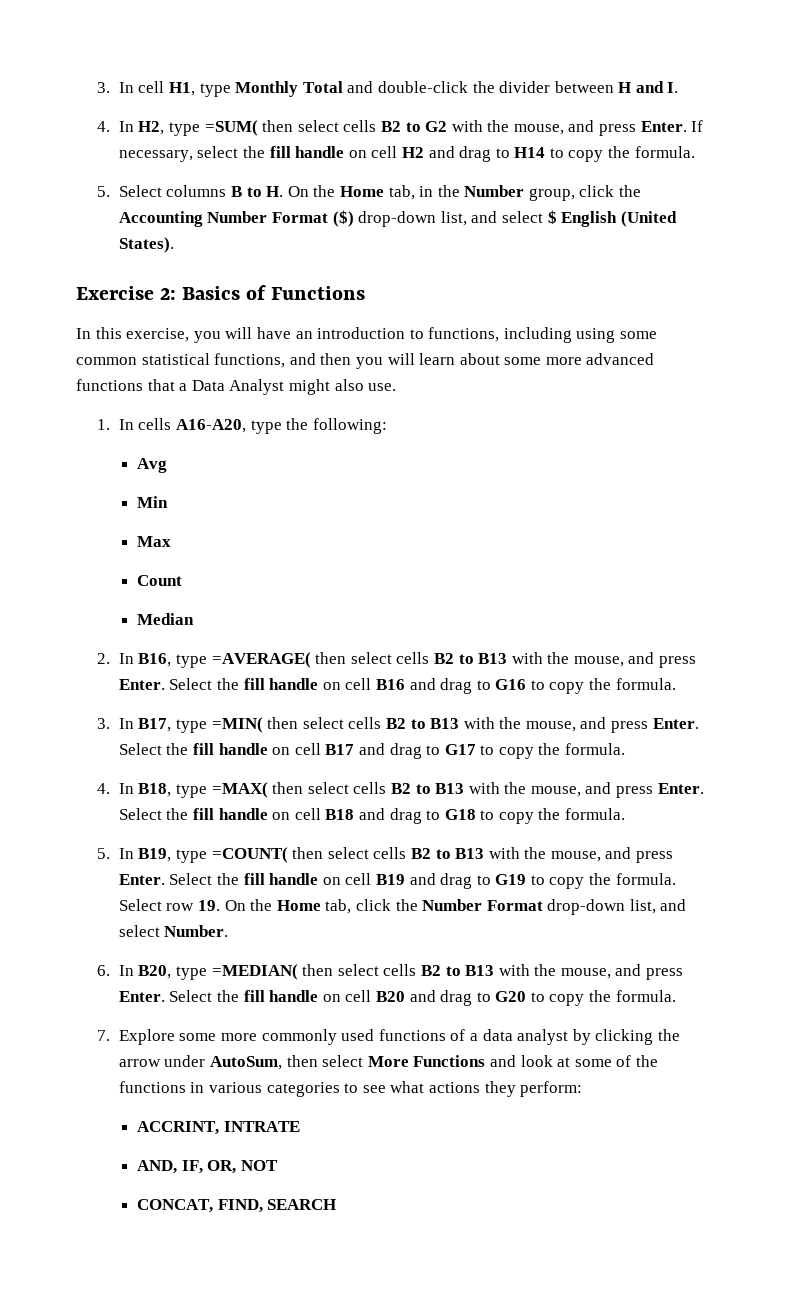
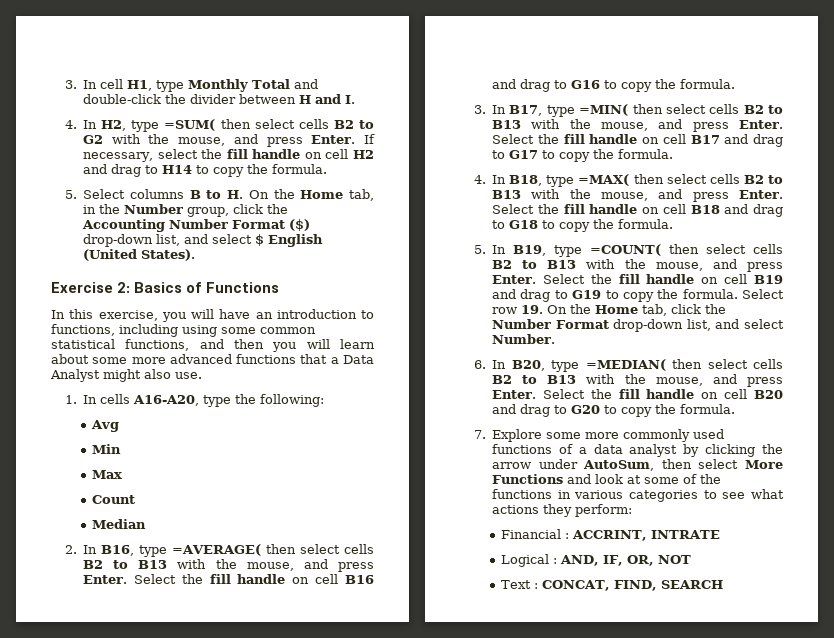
- ACCRINT, INTRATE
+ Financial : ACCRINT, INTRATE
- AND, IF, OR, NOT
+ Logical : AND, IF, OR, NOT
- CONCAT, FIND, SEARCH
+ Text : CONCAT, FIND, SEARCH

